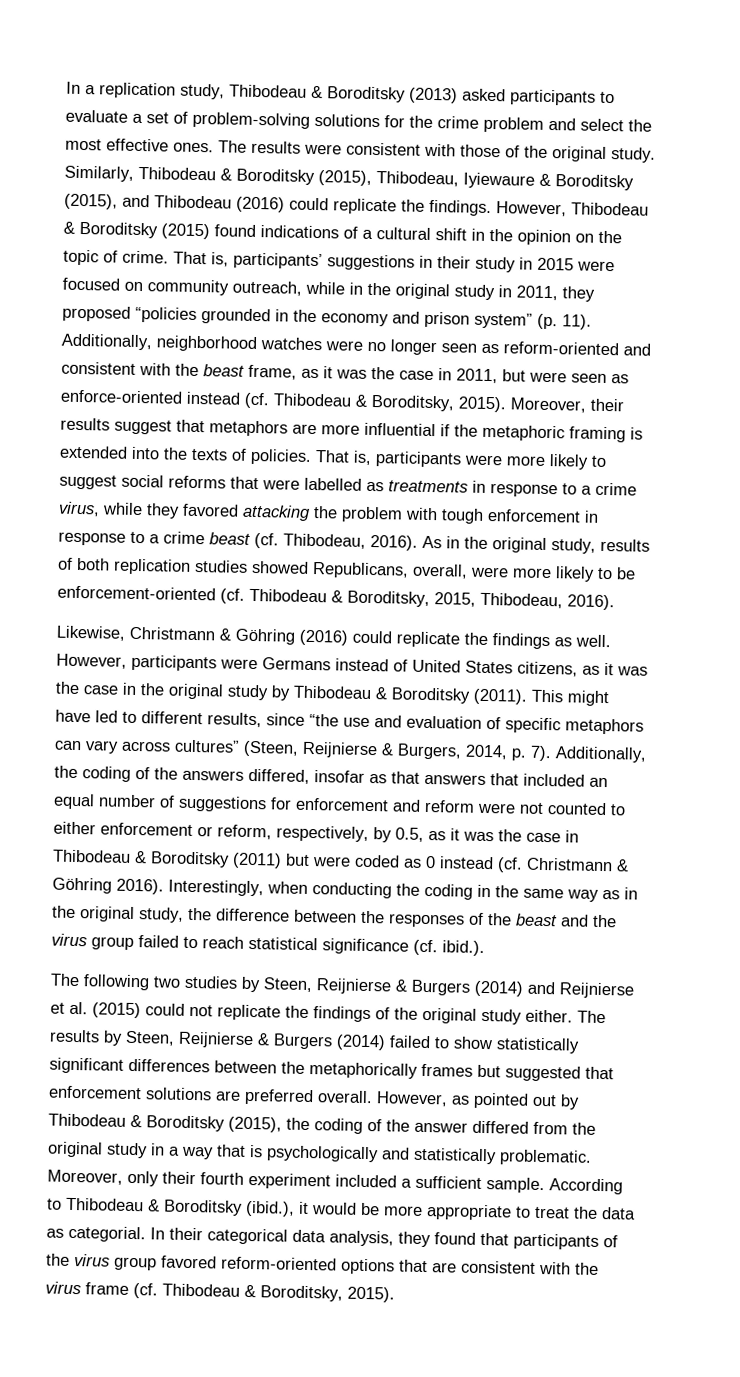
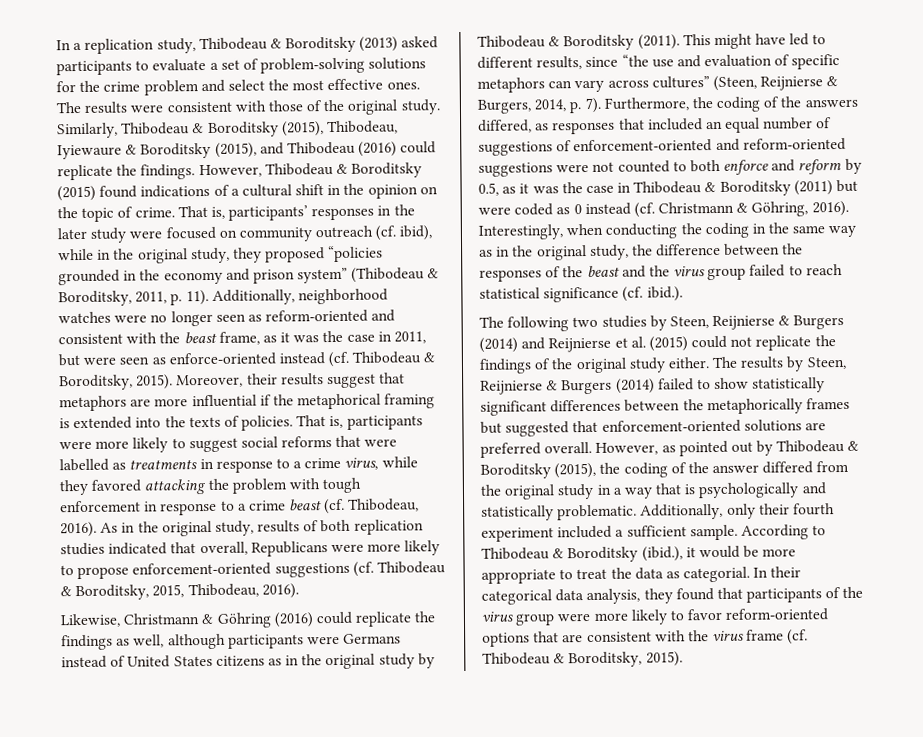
- That is, participants’ suggestions in their study in 2015 were focused on community outreach, while in the original study in 2011, they proposed “policies grounded in the economy and prison system” (p. 11).
+ That is, participants’ responses in the later study were focused on community outreach (cf. ibid), while in the original study, they proposed “policies grounded in the economy and prison system” (Thibodeau & Boroditsky, 2011, p. 11).
- Moreover, their results suggest that metaphors are more influential if the metaphoric framing is extended into the texts of policies.
+ Moreover, their results suggest that metaphors are more influential if the metaphorical framing is extended into the texts of policies.
- As in the original study, results of both replication studies showed Republicans, overall, were more likely to be enforcement-oriented (cf. Thibodeau & Boroditsky, 2015, Thibodeau, 2016).
+ As in the original study, results of both replication studies indicated that overall, Republicans were more likely to propose enforcement-oriented suggestions (cf. Thibodeau & Boroditsky, 2015, Thibodeau, 2016).
- Likewise, Christmann & Göhring (2016) could replicate the findings as well. However, participants were Germans instead of United States citizens, as it was the case in the original study by Thibodeau & Boroditsky (2011).
+ Likewise, Christmann & Göhring (2016) could replicate the findings as well, although participants were Germans instead of United States citizens as in the original study by Thibodeau & Boroditsky (2011).
- Additionally, the coding of the answers differed, insofar as that answers that included an equal number of suggestions for enforcement and reform were not counted to either enforcement or reform, respectively, by 0.5, as it was the case in Thibodeau & Boroditsky (2011) but were coded as 0 instead (cf. Christmann & Göhring 2016).
+ Furthermore, the coding of the answers differed, as responses that included an equal number of suggestions of enforcement-oriented and reform-oriented suggestions were not counted to both enforce and reform by 0.5, as it was the case in Thibodeau & Boroditsky (2011) but were coded as 0 instead (cf. Christmann & Göhring, 2016).
- The results by Steen, Reijnierse & Burgers (2014) failed to show statistically significant differences between the metaphorically frames but suggested that enforcement solutions are preferred overall.
+ The results by Steen, Reijnierse & Burgers (2014) failed to show statistically significant differences between the metaphorically frames but suggested that enforcement-oriented solutions are preferred overall.
- Moreover, only their fourth experiment included a sufficient sample.
+ Additionally, only their fourth experiment included a sufficient sample.
- In their categorical data analysis, they found that participants of the virus group favored reform-oriented options that are consistent with the virus frame (cf. Thibodeau & Boroditsky, 2015).
+ In their categorical data analysis, they found that participants of the virus group were more likely to favor reform-oriented options that are consistent with the virus frame (cf. Thibodeau & Boroditsky, 2015).

